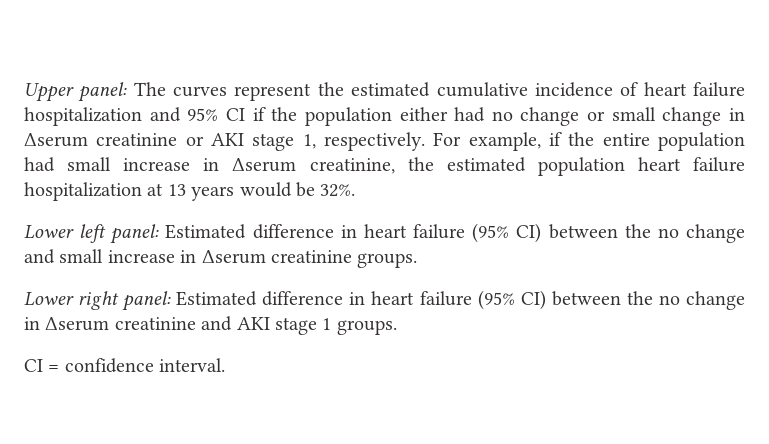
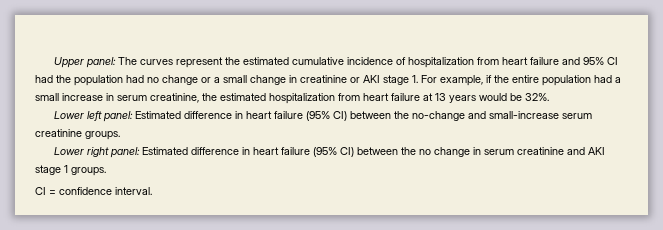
- Upper panel: The curves represent the estimated cumulative incidence of heart failure hospitalization and 95% CI if the population either had no change or small change in Δserum creatinine or AKI stage 1, respectively. For example, if the entire population had small increase in Δserum creatinine, the estimated population heart failure hospitalization at 13 years would be 32%.
+ Upper panel: The curves represent the estimated cumulative incidence of hospitalization from heart failure and 95% CI had the population had no change or a small change in creatinine or AKI stage 1. For example, if the entire population had a small increase in serum creatinine, the estimated hospitalization from heart failure at 13 years would be 32%.
- Lower left panel: Estimated difference in heart failure (95% CI) between the no change and small increase in Δserum creatinine groups.
+ Lower left panel: Estimated difference in heart failure (95% CI) between the no-change and small-increase serum creatinine groups.
- Lower right panel: Estimated difference in heart failure (95% CI) between the no change in Δserum creatinine and AKI stage 1 groups.
+ Lower right panel: Estimated difference in heart failure (95% CI) between the no change in serum creatinine and AKI stage 1 groups.

